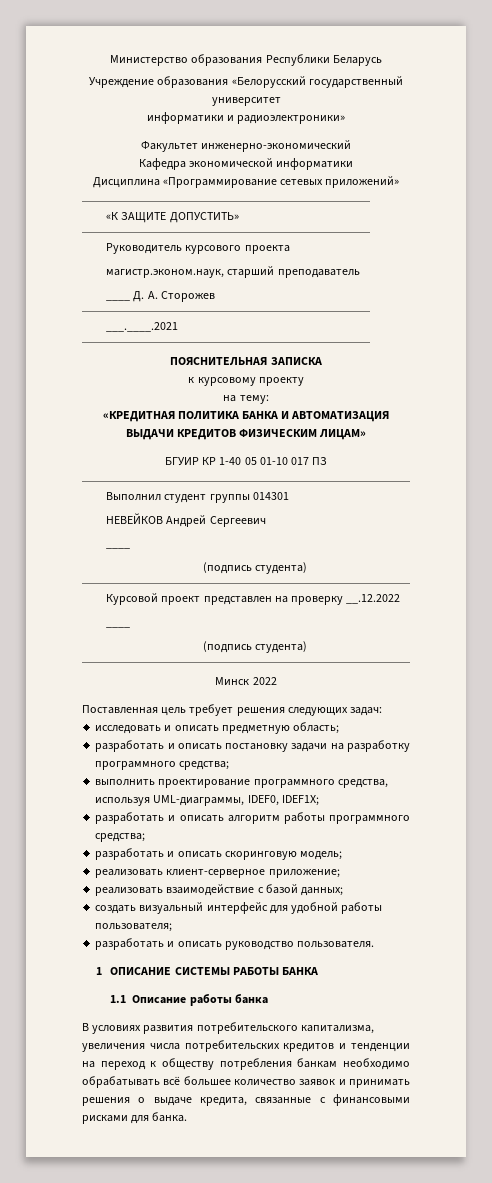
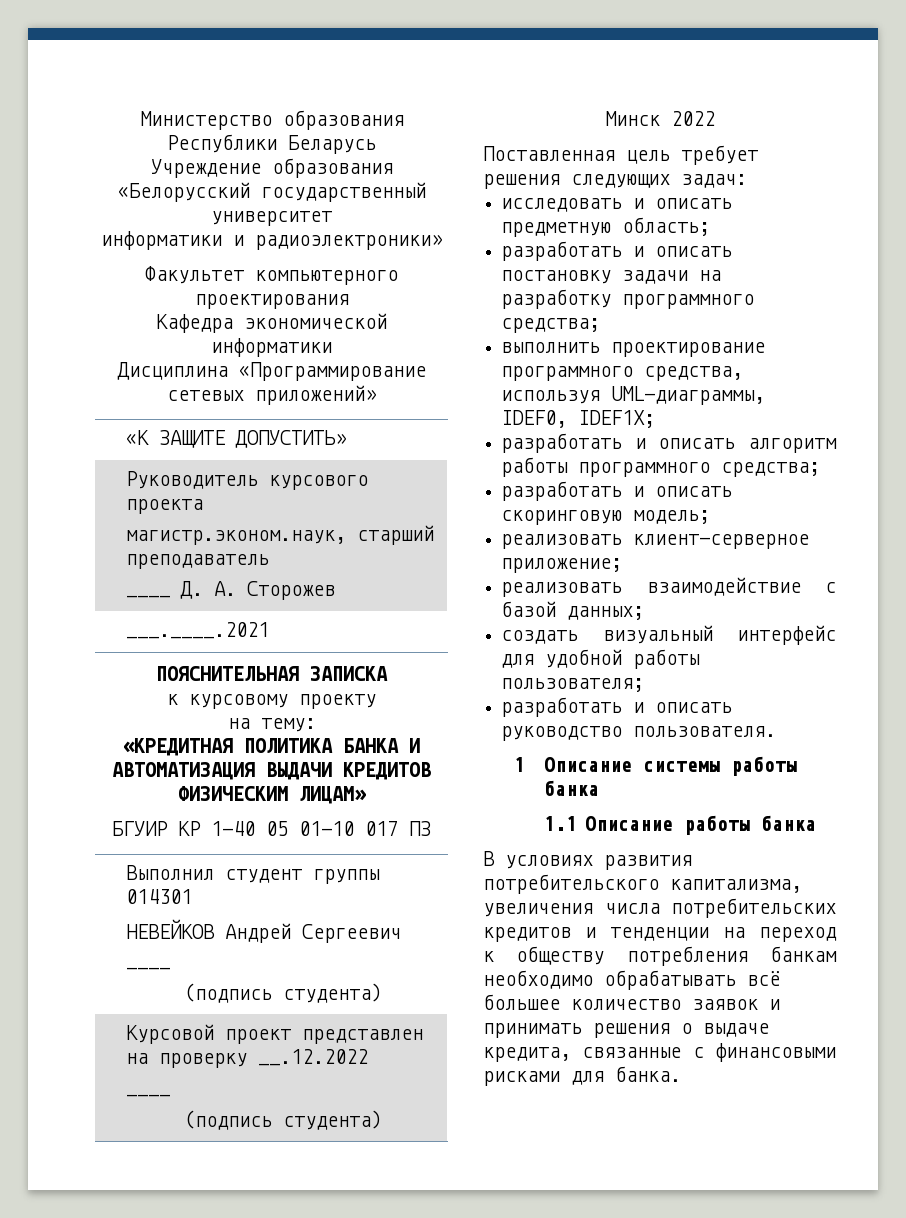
- Факультет инженерно-экономический
+ Факультет компьютерного проектирования
- 1 ОПИСАНИЕ СИСТЕМЫ РАБОТЫ БАНКА
+ 1 Описание системы работы банка

